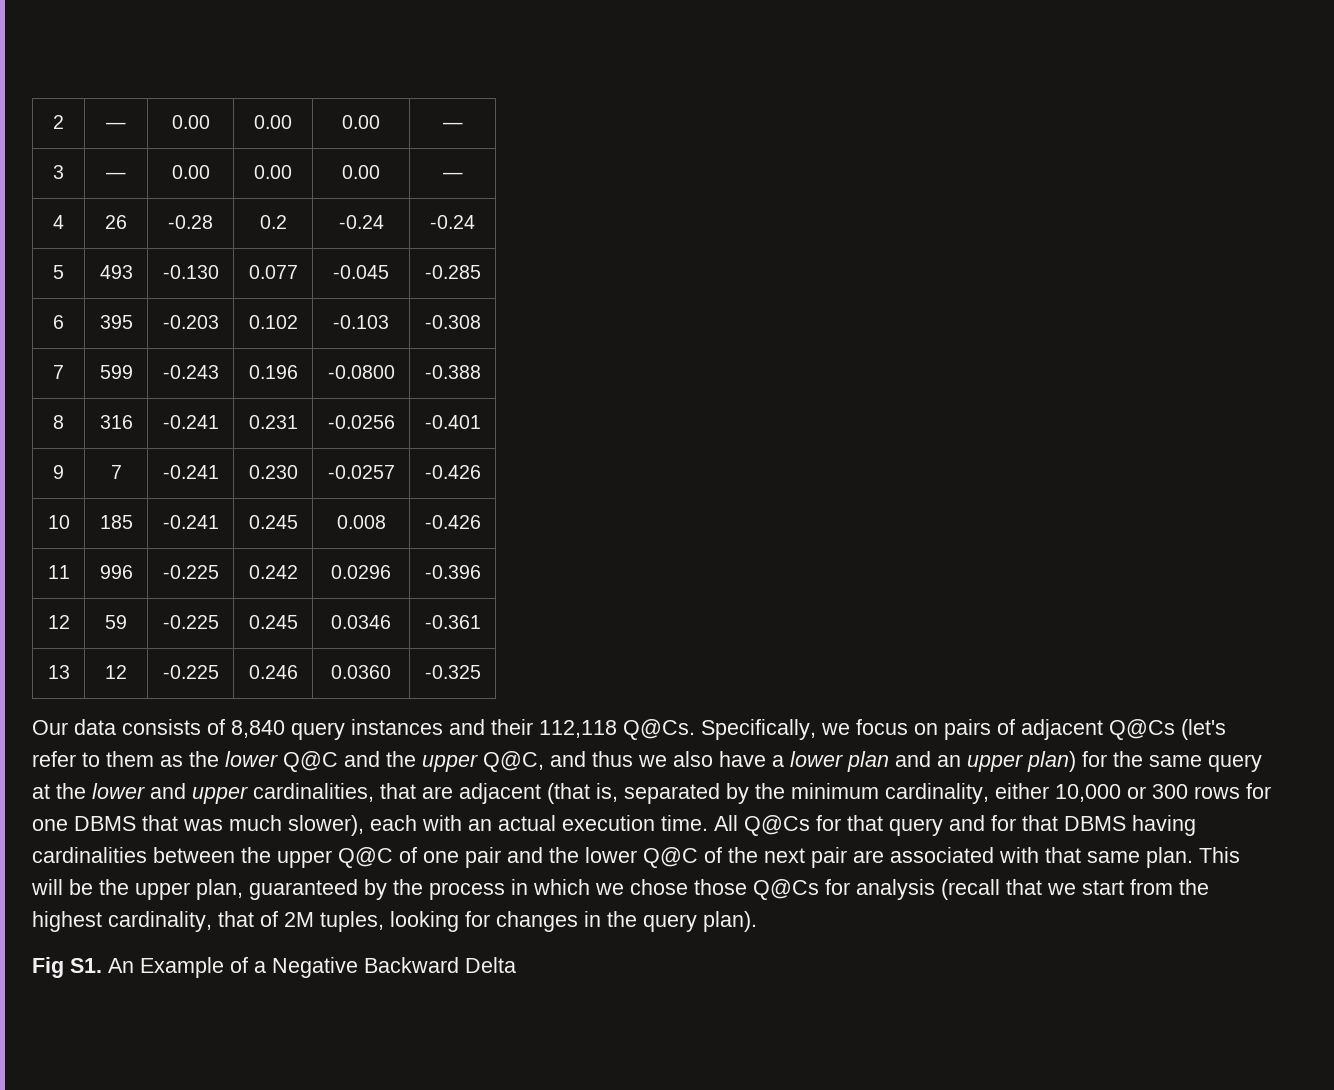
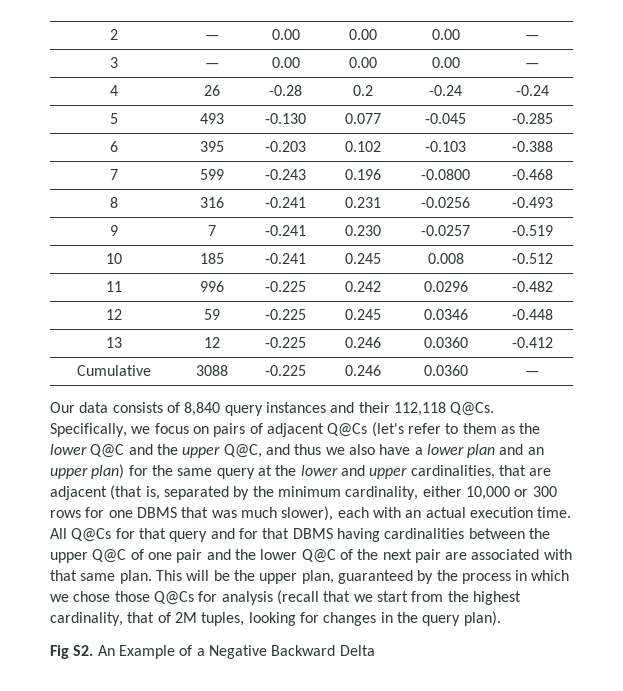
- 6 | 395 | -0.203 | 0.102 | -0.103 | -0.308
+ 6 | 395 | -0.203 | 0.102 | -0.103 | -0.388
- 7 | 599 | -0.243 | 0.196 | -0.0800 | -0.388
+ 7 | 599 | -0.243 | 0.196 | -0.0800 | -0.468
- 8 | 316 | -0.241 | 0.231 | -0.0256 | -0.401
+ 8 | 316 | -0.241 | 0.231 | -0.0256 | -0.493
- 9 | 7 | -0.241 | 0.230 | -0.0257 | -0.426
+ 9 | 7 | -0.241 | 0.230 | -0.0257 | -0.519
- 10 | 185 | -0.241 | 0.245 | 0.008 | -0.426
+ 10 | 185 | -0.241 | 0.245 | 0.008 | -0.512
- 11 | 996 | -0.225 | 0.242 | 0.0296 | -0.396
+ 11 | 996 | -0.225 | 0.242 | 0.0296 | -0.482
- 12 | 59 | -0.225 | 0.245 | 0.0346 | -0.361
+ 12 | 59 | -0.225 | 0.245 | 0.0346 | -0.448
- 13 | 12 | -0.225 | 0.246 | 0.0360 | -0.325
+ 13 | 12 | -0.225 | 0.246 | 0.0360 | -0.412
+ Cumulative | 3088 | -0.225 | 0.246 | 0.0360 | —
- Fig S1. An Example of a Negative Backward Delta
+ Fig S2. An Example of a Negative Backward Delta

